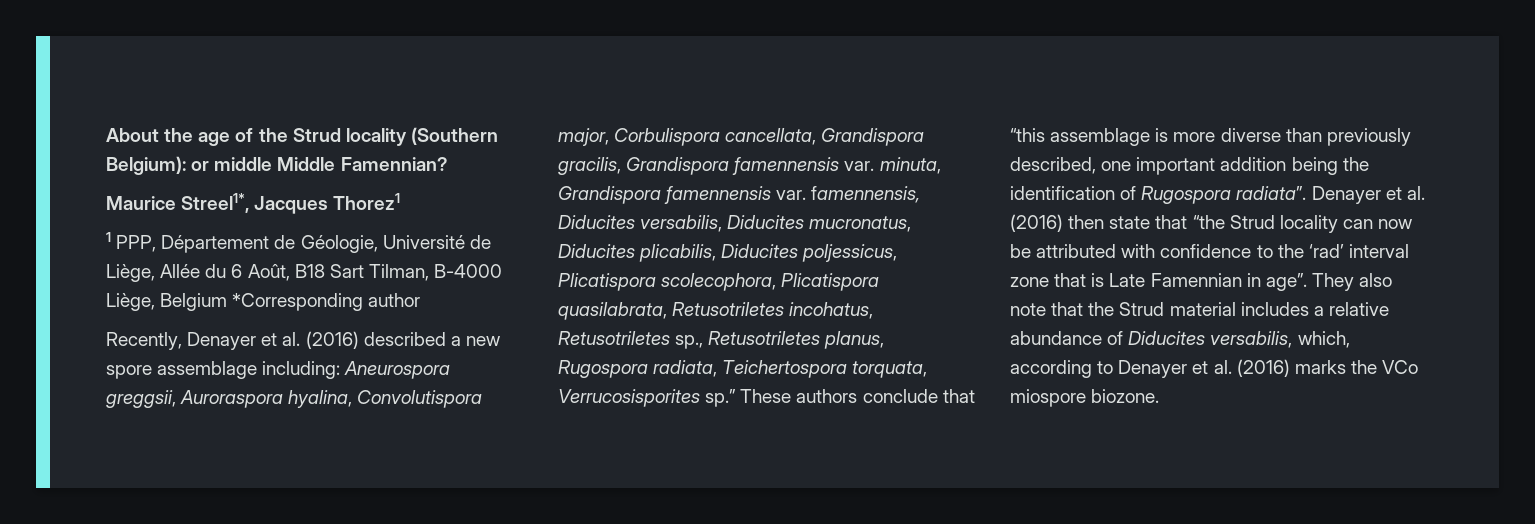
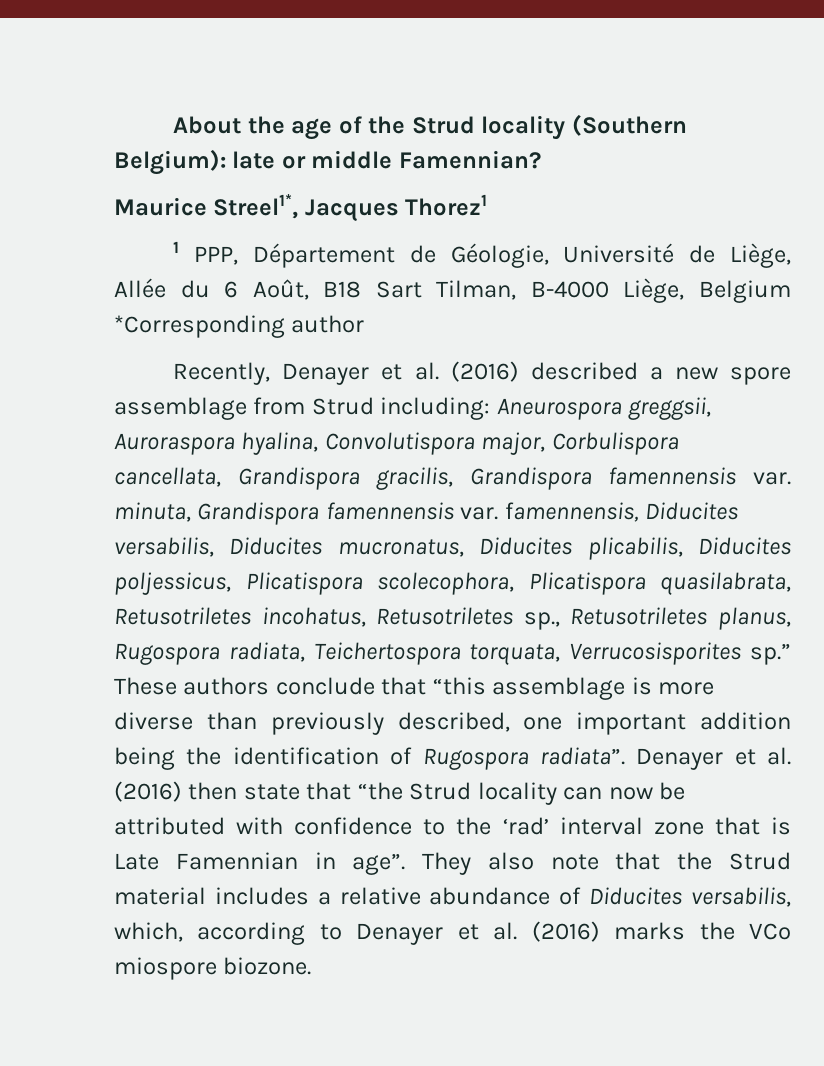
- About the age of the Strud locality (Southern Belgium): or middle Middle Famennian?
+ About the age of the Strud locality (Southern Belgium): late or middle Famennian?
- Recently, Denayer et al. (2016) described a new spore assemblage including: Aneurospora greggsii, Auroraspora hyalina, Convolutispora major, Corbulispora cancellata, Grandispora gracilis, Grandispora famennensis var. minuta, Grandispora famennensis var. famennensis, Diducites versabilis, Diducites mucronatus, Diducites plicabilis, Diducites poljessicus, Plicatispora scolecophora, Plicatispora quasilabrata, Retusotriletes incohatus, Retusotriletes sp., Retusotriletes planus, Rugospora radiata, Teichertospora torquata, Verrucosisporites sp.”
+ Recently, Denayer et al. (2016) described a new spore assemblage from Strud including: Aneurospora greggsii, Auroraspora hyalina, Convolutispora major, Corbulispora cancellata, Grandispora gracilis, Grandispora famennensis var. minuta, Grandispora famennensis var. famennensis, Diducites versabilis, Diducites mucronatus, Diducites plicabilis, Diducites poljessicus, Plicatispora scolecophora, Plicatispora quasilabrata, Retusotriletes incohatus, Retusotriletes sp., Retusotriletes planus, Rugospora radiata, Teichertospora torquata, Verrucosisporites sp.”

